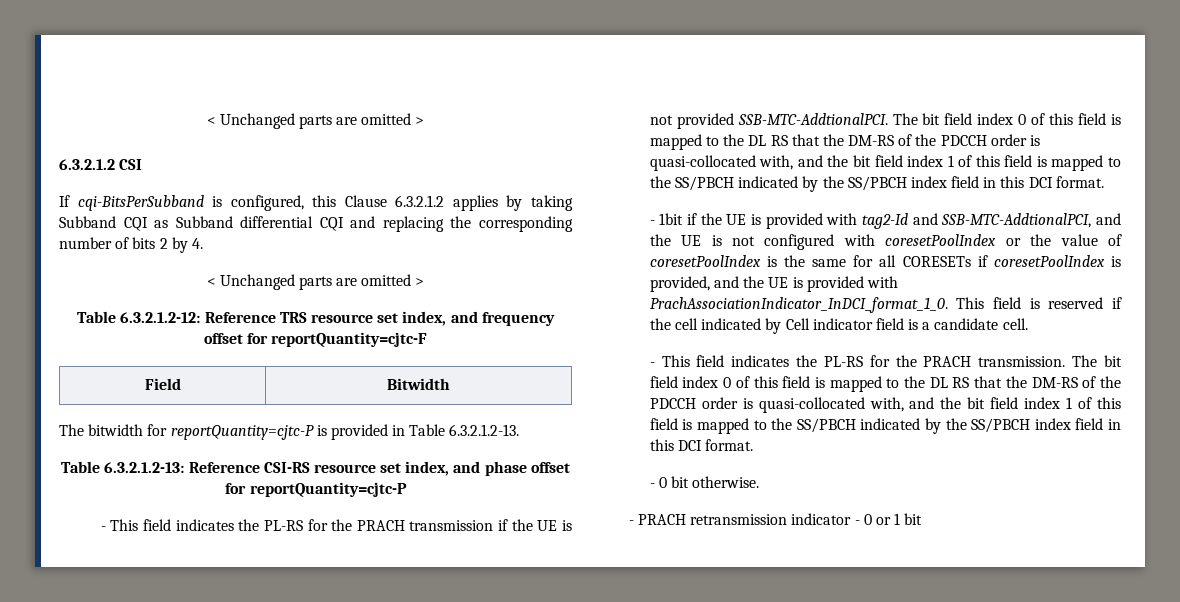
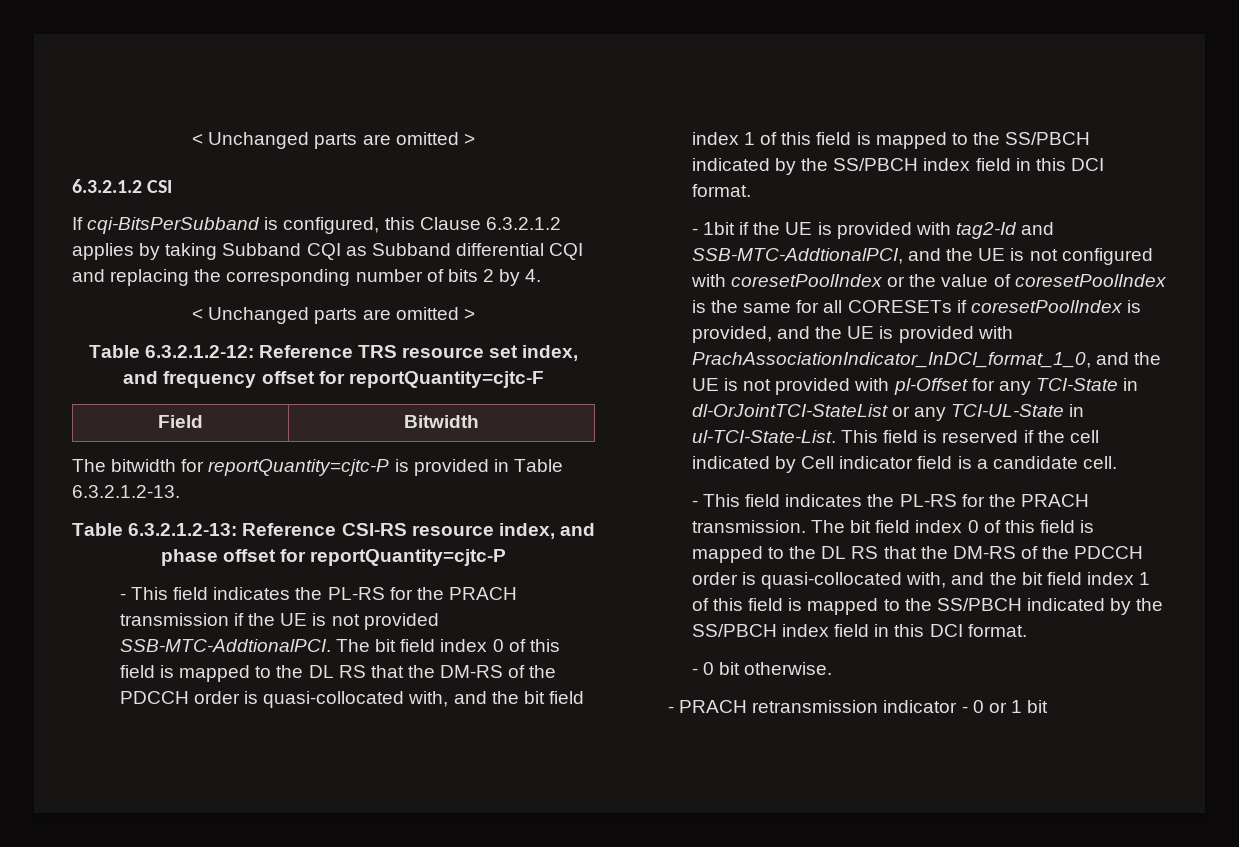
- Table 6.3.2.1.2-13: Reference CSI-RS resource set index, and phase offset for reportQuantity=cjtc-P
+ Table 6.3.2.1.2-13: Reference CSI-RS resource index, and phase offset for reportQuantity=cjtc-P
- - 1bit if the UE is provided with tag2-Id and SSB-MTC-AddtionalPCI, and the UE is not configured with coresetPoolIndex or the value of coresetPoolIndex is the same for all CORESETs if coresetPoolIndex is provided, and the UE is provided with PrachAssociationIndicator_InDCI_format_1_0.
+ - 1bit if the UE is provided with tag2-Id and SSB-MTC-AddtionalPCI, and the UE is not configured with coresetPoolIndex or the value of coresetPoolIndex is the same for all CORESETs if coresetPoolIndex is provided, and the UE is provided with PrachAssociationIndicator_InDCI_format_1_0, and the UE is not provided with pl-Offset for any TCI-State in dl-OrJointTCI-StateList or any TCI-UL-State in ul-TCI-State-List.

